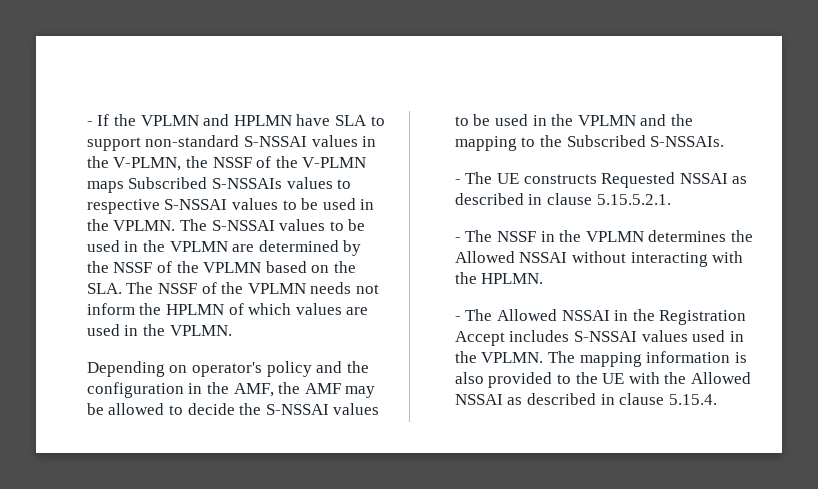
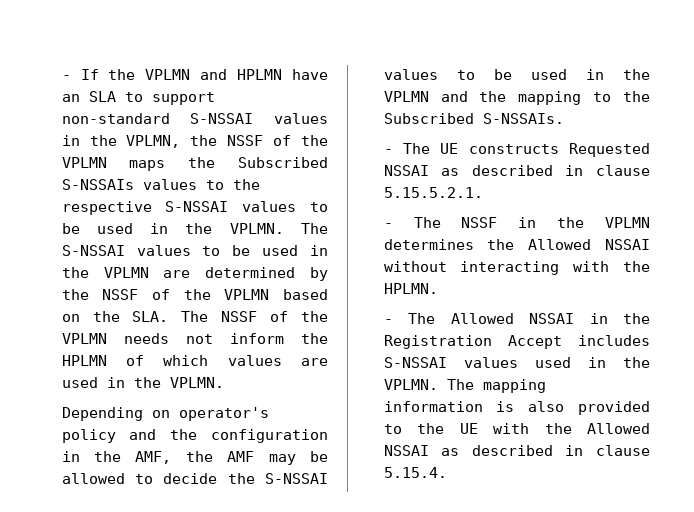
- - If the VPLMN and HPLMN have SLA to support non-standard S-NSSAI values in the V-PLMN, the NSSF of the V-PLMN maps Subscribed S-NSSAIs values to respective S-NSSAI values to be used in the VPLMN.
+ - If the VPLMN and HPLMN have an SLA to support non-standard S-NSSAI values in the VPLMN, the NSSF of the VPLMN maps the Subscribed S-NSSAIs values to the respective S-NSSAI values to be used in the VPLMN.

